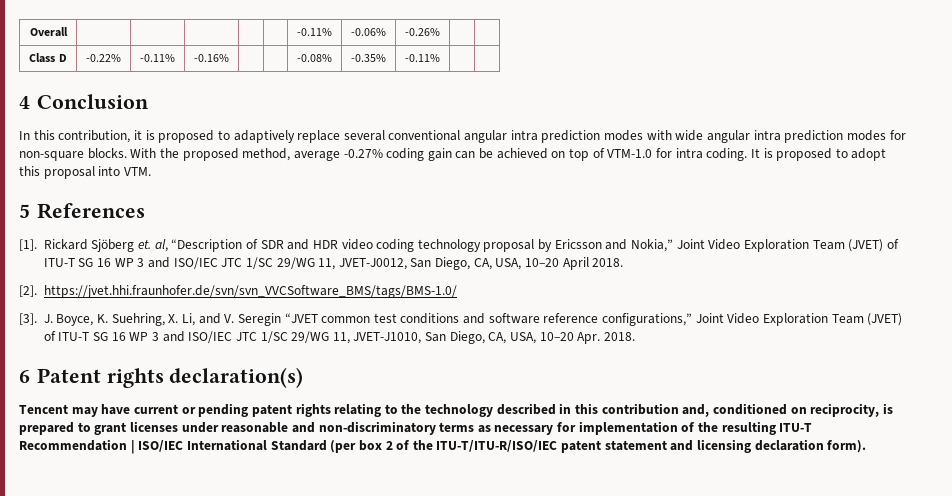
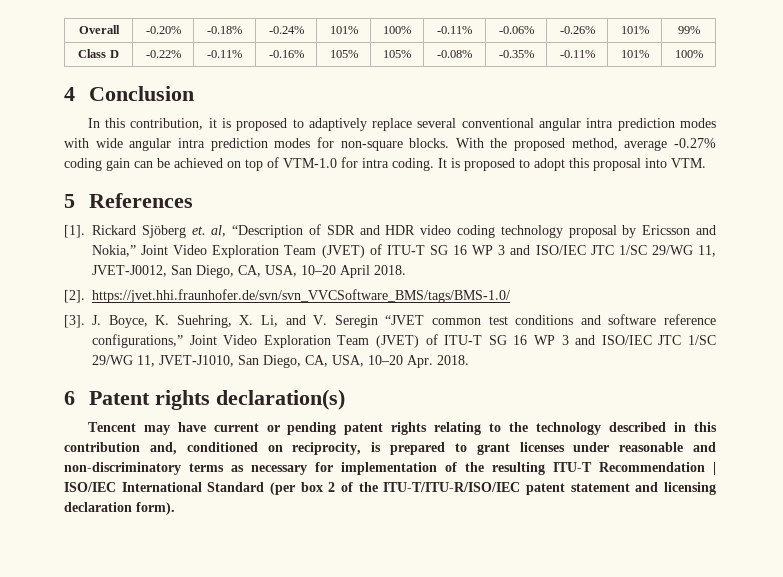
- Overall | | | | | | -0.11% | -0.06% | -0.26% | |
+ Overall | -0.20% | -0.18% | -0.24% | 101% | 100% | -0.11% | -0.06% | -0.26% | 101% | 99%
- Class D | -0.22% | -0.11% | -0.16% | | | -0.08% | -0.35% | -0.11% | |
+ Class D | -0.22% | -0.11% | -0.16% | 105% | 105% | -0.08% | -0.35% | -0.11% | 101% | 100%

